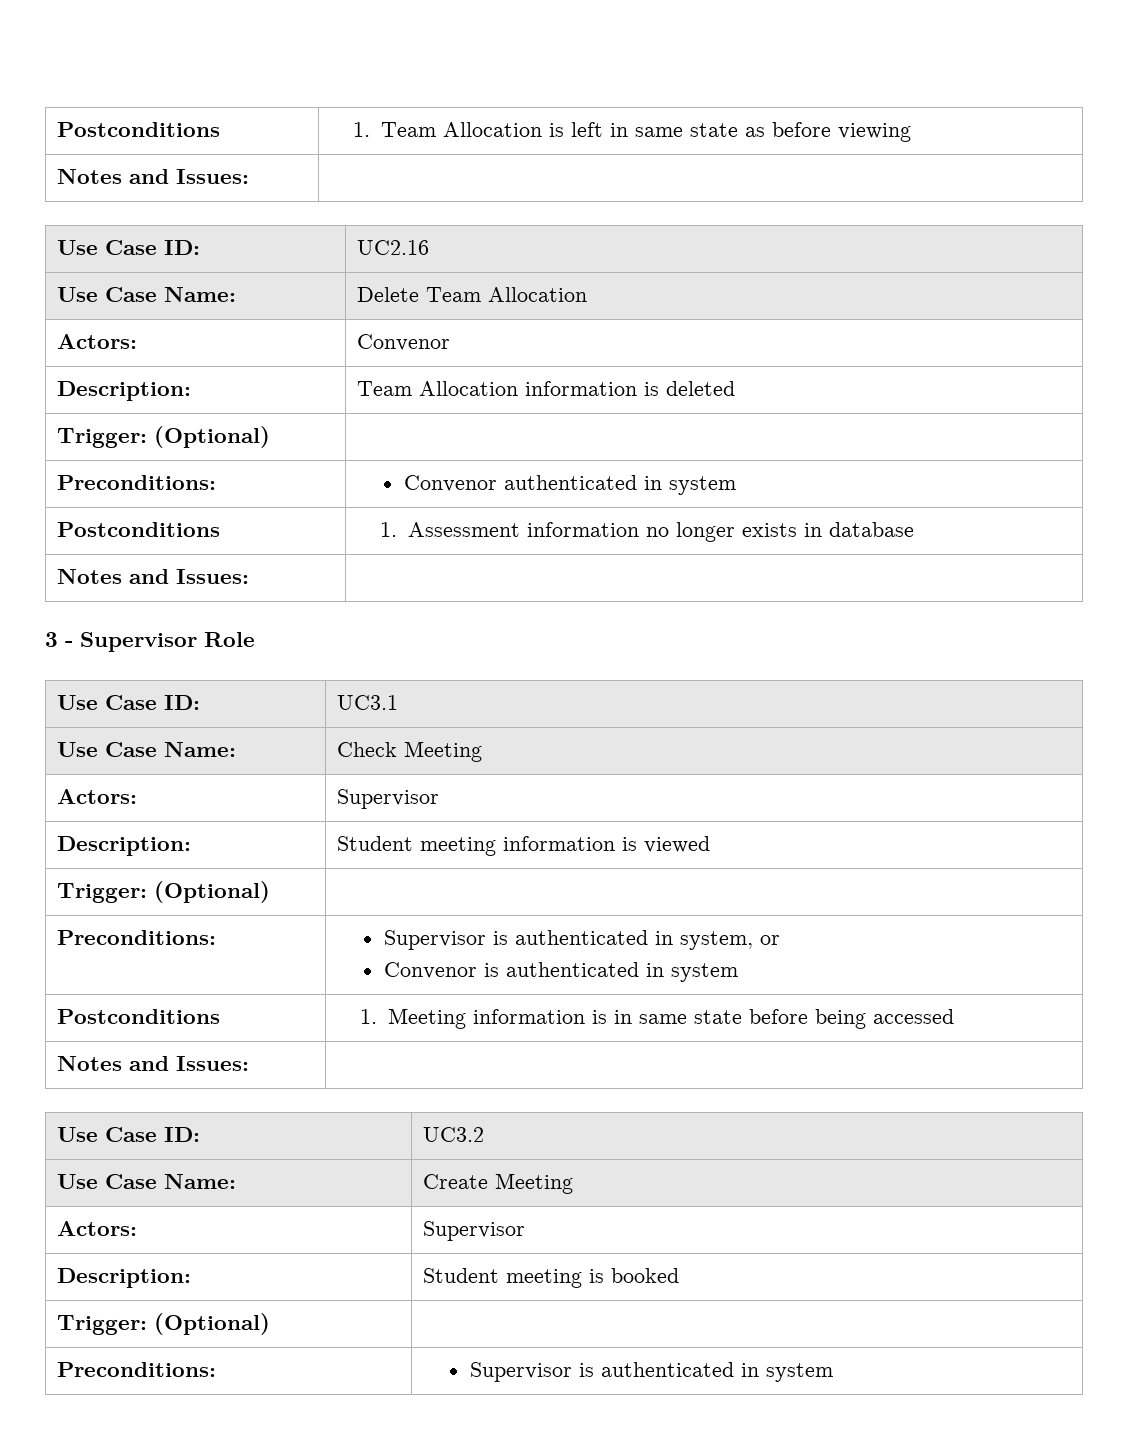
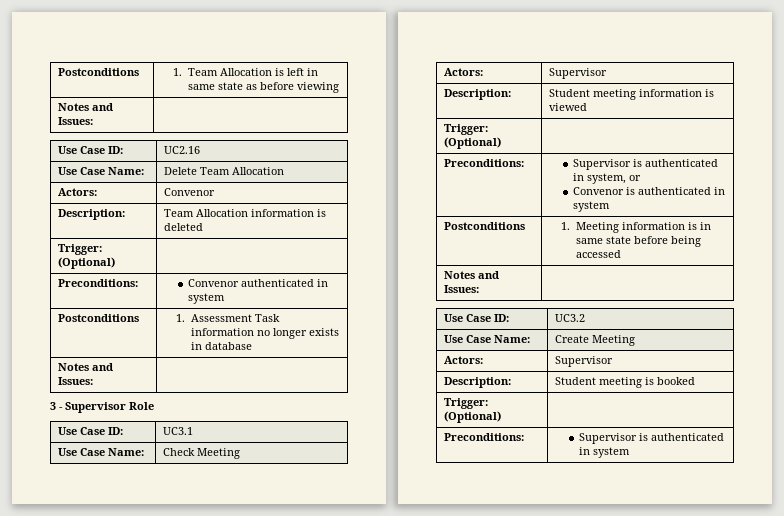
- Postconditions | 1. Assessment information no longer exists in database
+ Postconditions | 1. Assessment Task information no longer exists in database

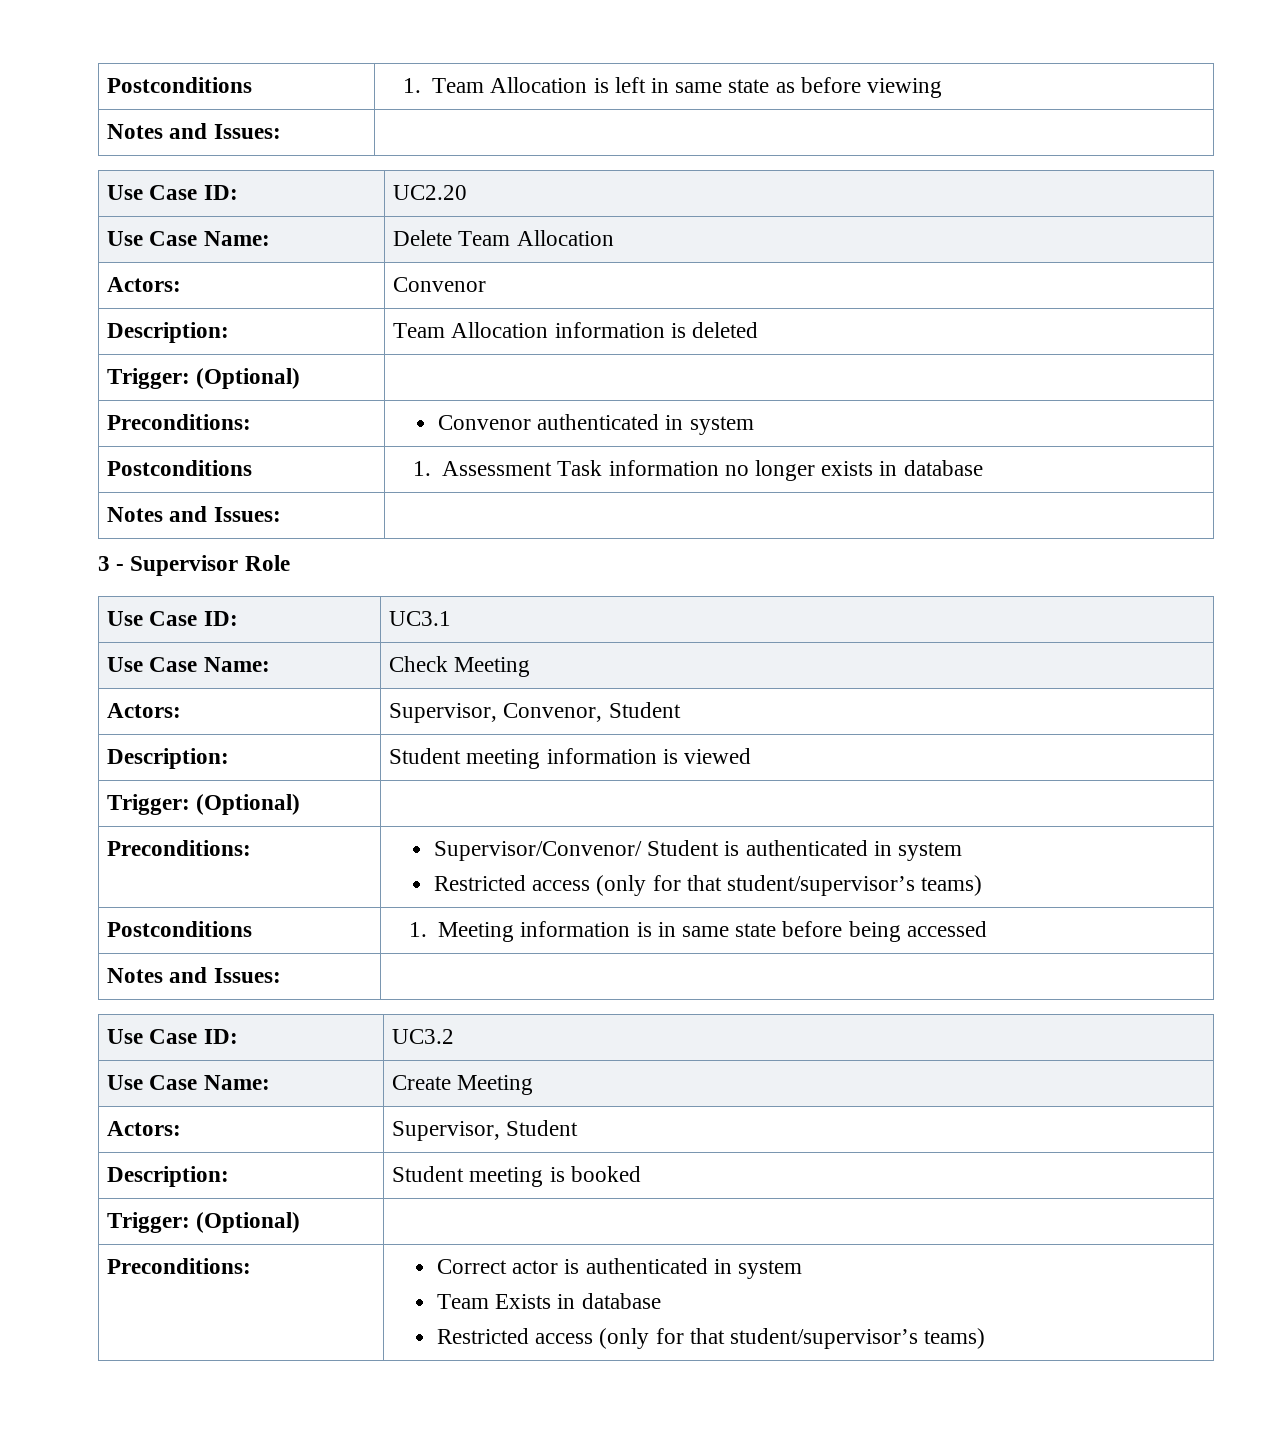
- Use Case ID: | UC2.16
+ Use Case ID: | UC2.20
  Use Case Name: | Check Meeting
- Actors: | Supervisor
+ Actors: | Supervisor, Convenor, Student
- Preconditions: | Supervisor is authenticated in system, or
- Convenor is authenticated in system
+ Preconditions: | Supervisor/Convenor/ Student is authenticated in system
+ Restricted access (only for that student/supervisor’s teams)
  Use Case Name: | Create Meeting
- Actors: | Supervisor
+ Actors: | Supervisor, Student
- Preconditions: | Supervisor is authenticated in system
+ Preconditions: | Correct actor is authenticated in system
+ Team Exists in database
+ Restricted access (only for that student/supervisor’s teams)

